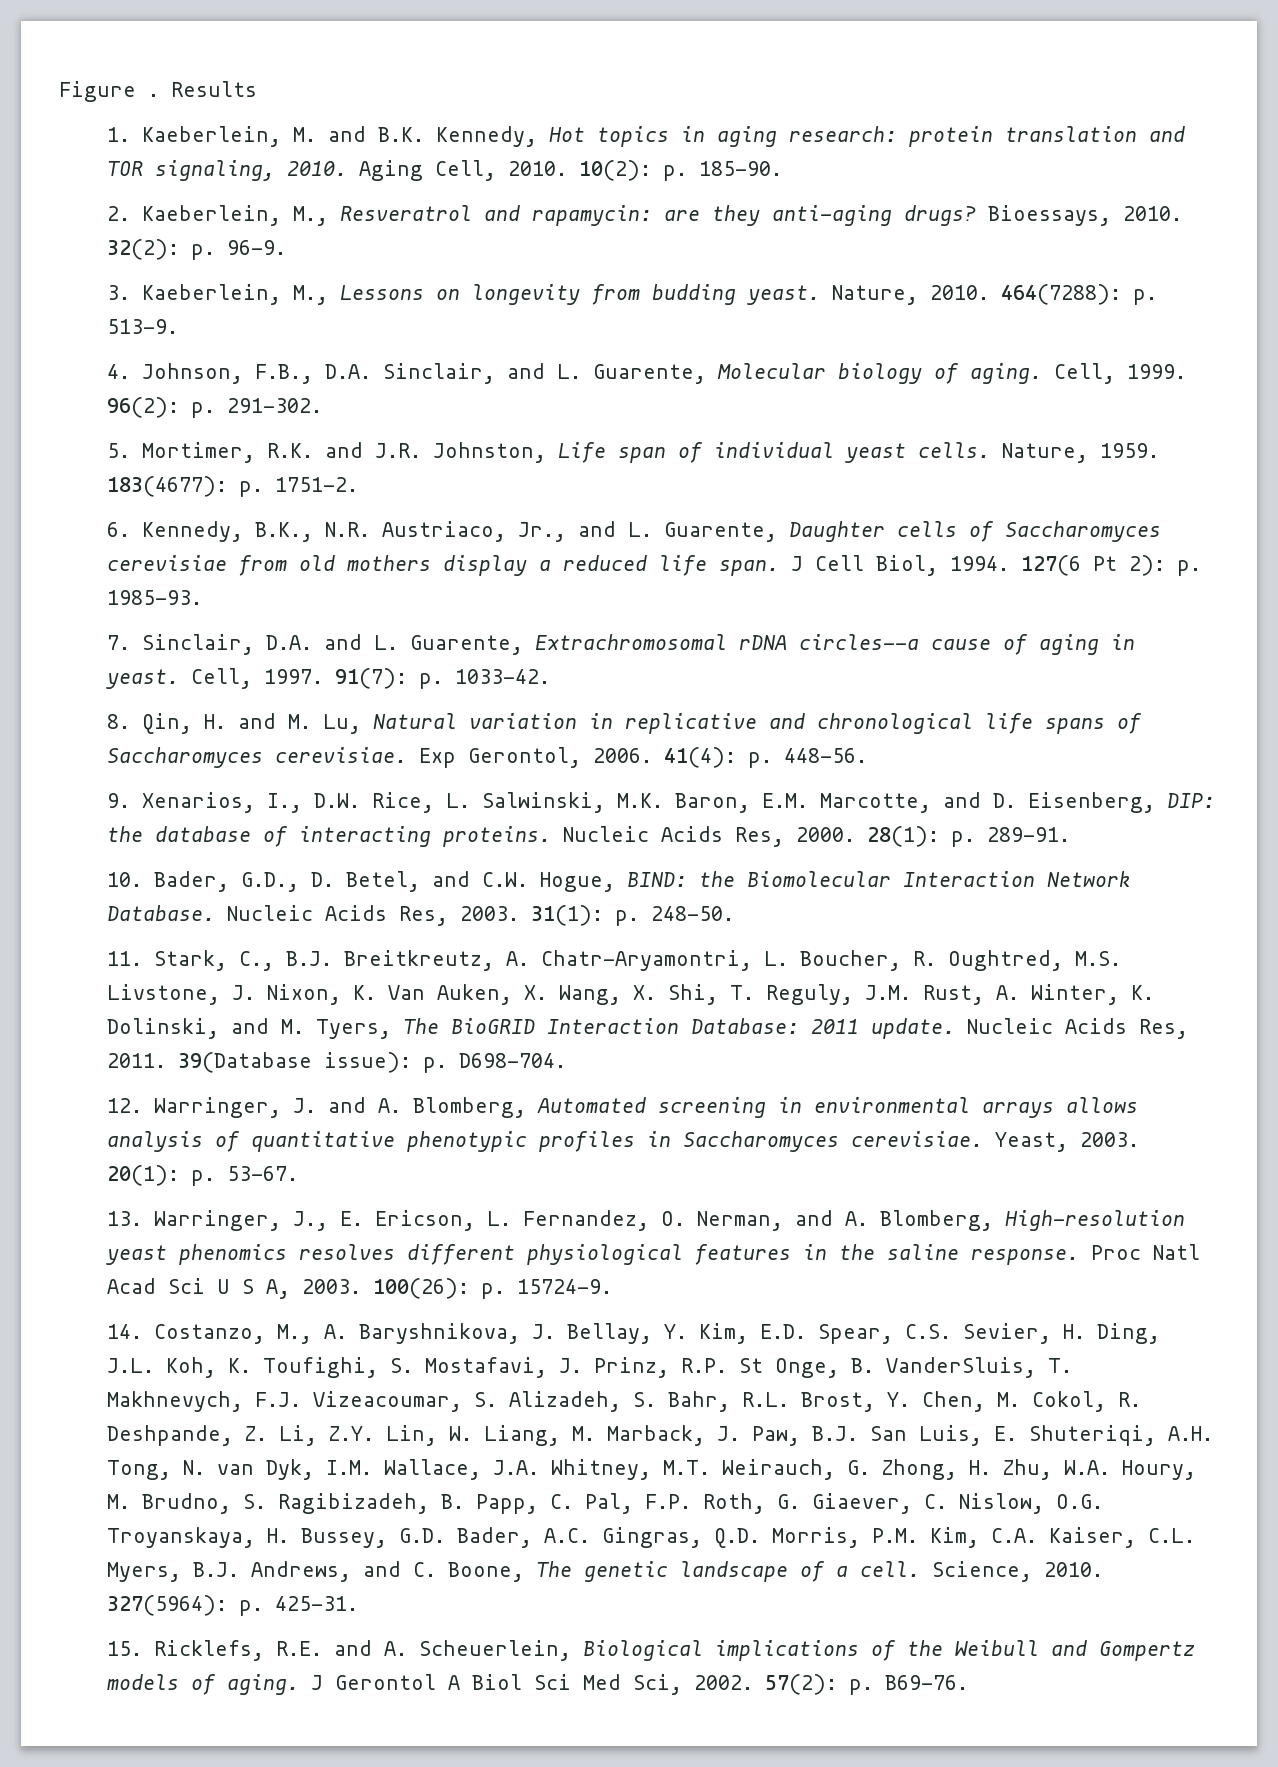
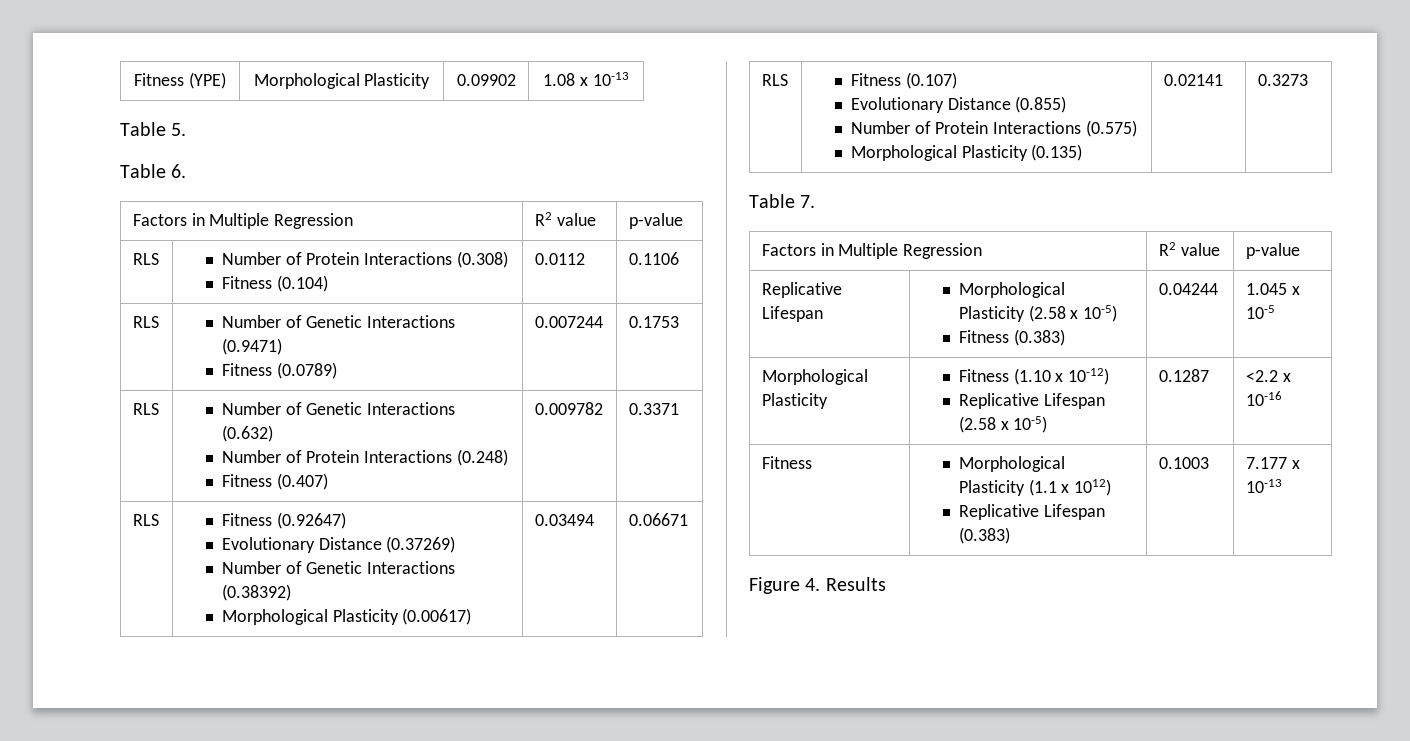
- Figure . Results
- 1. Kaeberlein, M. and B.K. Kennedy, Hot topics in aging research: protein translation and TOR signaling, 2010. Aging Cell, 2010. 10(2): p. 185-90.
- 2. Kaeberlein, M., Resveratrol and rapamycin: are they anti-aging drugs? Bioessays, 2010. 32(2): p. 96-9.
- 3. Kaeberlein, M., Lessons on longevity from budding yeast. Nature, 2010. 464(7288): p. 513-9.
- 4. Johnson, F.B., D.A. Sinclair, and L. Guarente, Molecular biology of aging. Cell, 1999. 96(2): p. 291-302.
- 5. Mortimer, R.K. and J.R. Johnston, Life span of individual yeast cells. Nature, 1959. 183(4677): p. 1751-2.
- 6. Kennedy, B.K., N.R. Austriaco, Jr., and L. Guarente, Daughter cells of Saccharomyces cerevisiae from old mothers display a reduced life span. J Cell Biol, 1994. 127(6 Pt 2): p. 1985-93.
- 7. Sinclair, D.A. and L. Guarente, Extrachromosomal rDNA circles--a cause of aging in yeast. Cell, 1997. 91(7): p. 1033-42.
- 8. Qin, H. and M. Lu, Natural variation in replicative and chronological life spans of Saccharomyces cerevisiae. Exp Gerontol, 2006. 41(4): p. 448-56.
- 9. Xenarios, I., D.W. Rice, L. Salwinski, M.K. Baron, E.M. Marcotte, and D. Eisenberg, DIP: the database of interacting proteins. Nucleic Acids Res, 2000. 28(1): p. 289-91.
- 10. Bader, G.D., D. Betel, and C.W. Hogue, BIND: the Biomolecular Interaction Network Database. Nucleic Acids Res, 2003. 31(1): p. 248-50.
- 11. Stark, C., B.J. Breitkreutz, A. Chatr-Aryamontri, L. Boucher, R. Oughtred, M.S. Livstone, J. Nixon, K. Van Auken, X. Wang, X. Shi, T. Reguly, J.M. Rust, A. Winter, K. Dolinski, and M. Tyers, The BioGRID Interaction Database: 2011 update. Nucleic Acids Res, 2011. 39(Database issue): p. D698-704.
- 12. Warringer, J. and A. Blomberg, Automated screening in environmental arrays allows analysis of quantitative phenotypic profiles in Saccharomyces cerevisiae. Yeast, 2003. 20(1): p. 53-67.
- 13. Warringer, J., E. Ericson, L. Fernandez, O. Nerman, and A. Blomberg, High-resolution yeast phenomics resolves different physiological features in the saline response. Proc Natl Acad Sci U S A, 2003. 100(26): p. 15724-9.
- 14. Costanzo, M., A. Baryshnikova, J. Bellay, Y. Kim, E.D. Spear, C.S. Sevier, H. Ding, J.L. Koh, K. Toufighi, S. Mostafavi, J. Prinz, R.P. St Onge, B. VanderSluis, T. Makhnevych, F.J. Vizeacoumar, S. Alizadeh, S. Bahr, R.L. Brost, Y. Chen, M. Cokol, R. Deshpande, Z. Li, Z.Y. Lin, W. Liang, M. Marback, J. Paw, B.J. San Luis, E. Shuteriqi, A.H. Tong, N. van Dyk, I.M. Wallace, J.A. Whitney, M.T. Weirauch, G. Zhong, H. Zhu, W.A. Houry, M. Brudno, S. Ragibizadeh, B. Papp, C. Pal, F.P. Roth, G. Giaever, C. Nislow, O.G. Troyanskaya, H. Bussey, G.D. Bader, A.C. Gingras, Q.D. Morris, P.M. Kim, C.A. Kaiser, C.L. Myers, B.J. Andrews, and C. Boone, The genetic landscape of a cell. Science, 2010. 327(5964): p. 425-31.
- 15. Ricklefs, R.E. and A. Scheuerlein, Biological implications of the Weibull and Gompertz models of aging. J Gerontol A Biol Sci Med Sci, 2002. 57(2): p. B69-76.
+ Fitness (YPE) | Morphological Plasticity | 0.09902 | 1.08 x 10-13
+ Table 5.
+ Table 6.
+ Factors in Multiple Regression | R2 value | p-value
+ RLS | Number of Protein Interactions (0.308)
+ Fitness (0.104) | 0.0112 | 0.1106
+ RLS | Number of Genetic Interactions (0.9471)
+ Fitness (0.0789) | 0.007244 | 0.1753
+ RLS | Number of Genetic Interactions (0.632)
+ Number of Protein Interactions (0.248)
+ Fitness (0.407) | 0.009782 | 0.3371
+ RLS | Fitness (0.92647)
+ Evolutionary Distance (0.37269)
+ Number of Genetic Interactions (0.38392)
+ Morphological Plasticity (0.00617) | 0.03494 | 0.06671
+ RLS | Fitness (0.107)
+ Evolutionary Distance (0.855)
+ Number of Protein Interactions (0.575)
+ Morphological Plasticity (0.135) | 0.02141 | 0.3273
+ Table 7.
+ Factors in Multiple Regression | R2 value | p-value
+ Replicative Lifespan | Morphological Plasticity (2.58 x 10-5)
+ Fitness (0.383) | 0.04244 | 1.045 x 10-5
+ Morphological Plasticity | Fitness (1.10 x 10-12)
+ Replicative Lifespan (2.58 x 10-5) | 0.1287 | <2.2 x 10-16
+ Fitness | Morphological Plasticity (1.1 x 1012)
+ Replicative Lifespan (0.383) | 0.1003 | 7.177 x 10-13
+ Figure 4. Results

